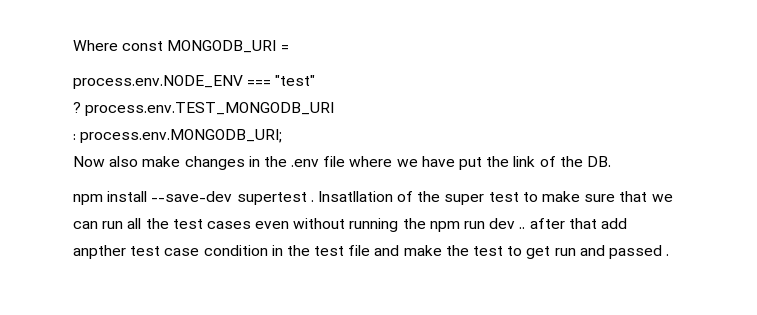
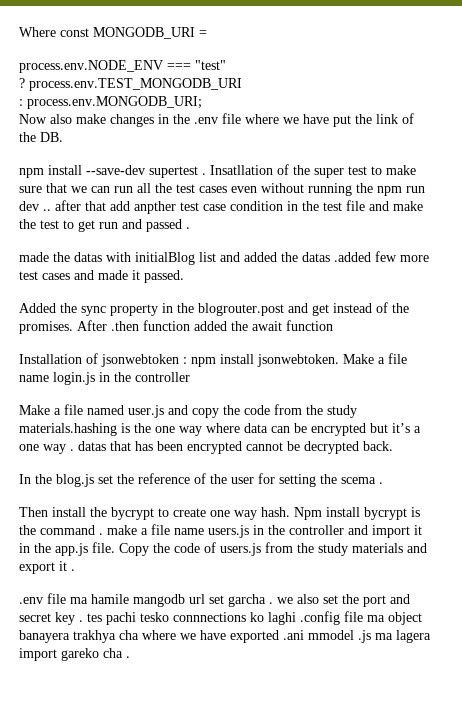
+ made the datas with initialBlog list and added the datas .added few more test cases and made it passed.
+ Added the sync property in the blogrouter.post and get instead of the promises. After .then function added the await function
+ Installation of jsonwebtoken : npm install jsonwebtoken. Make a file name login.js in the controller
+ Make a file named user.js and copy the code from the study materials.hashing is the one way where data can be encrypted but it’s a one way . datas that has been encrypted cannot be decrypted back.
+ In the blog.js set the reference of the user for setting the scema .
+ Then install the bycrypt to create one way hash. Npm install bycrypt is the command . make a file name users.js in the controller and import it in the app.js file. Copy the code of users.js from the study materials and export it .
+ .env file ma hamile mangodb url set garcha . we also set the port and secret key . tes pachi tesko connnections ko laghi .config file ma object banayera trakhya cha where we have exported .ani mmodel .js ma lagera import gareko cha .

